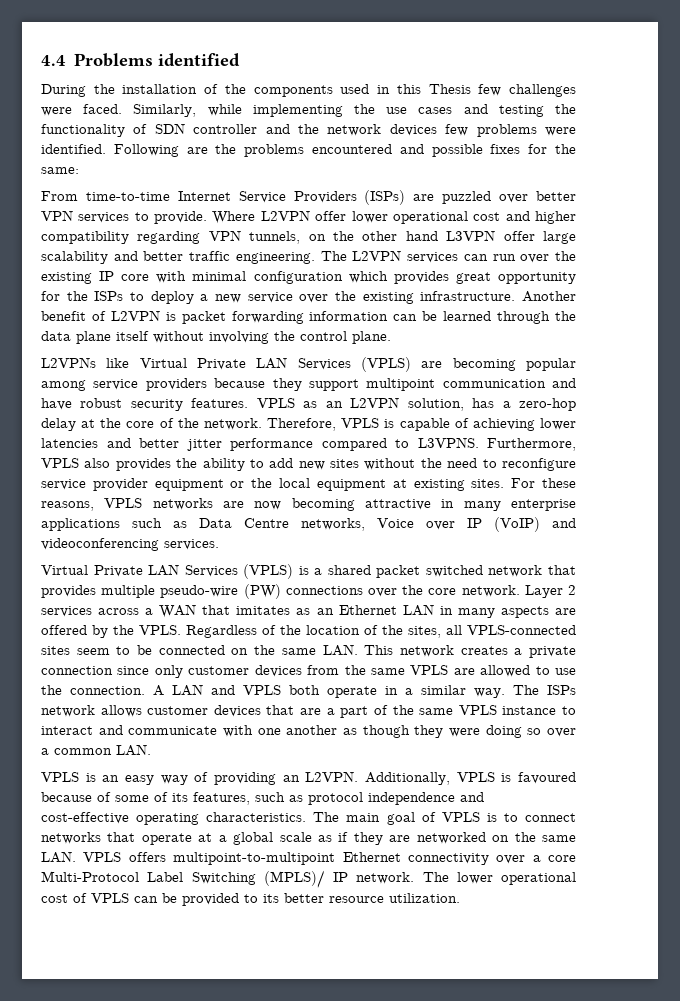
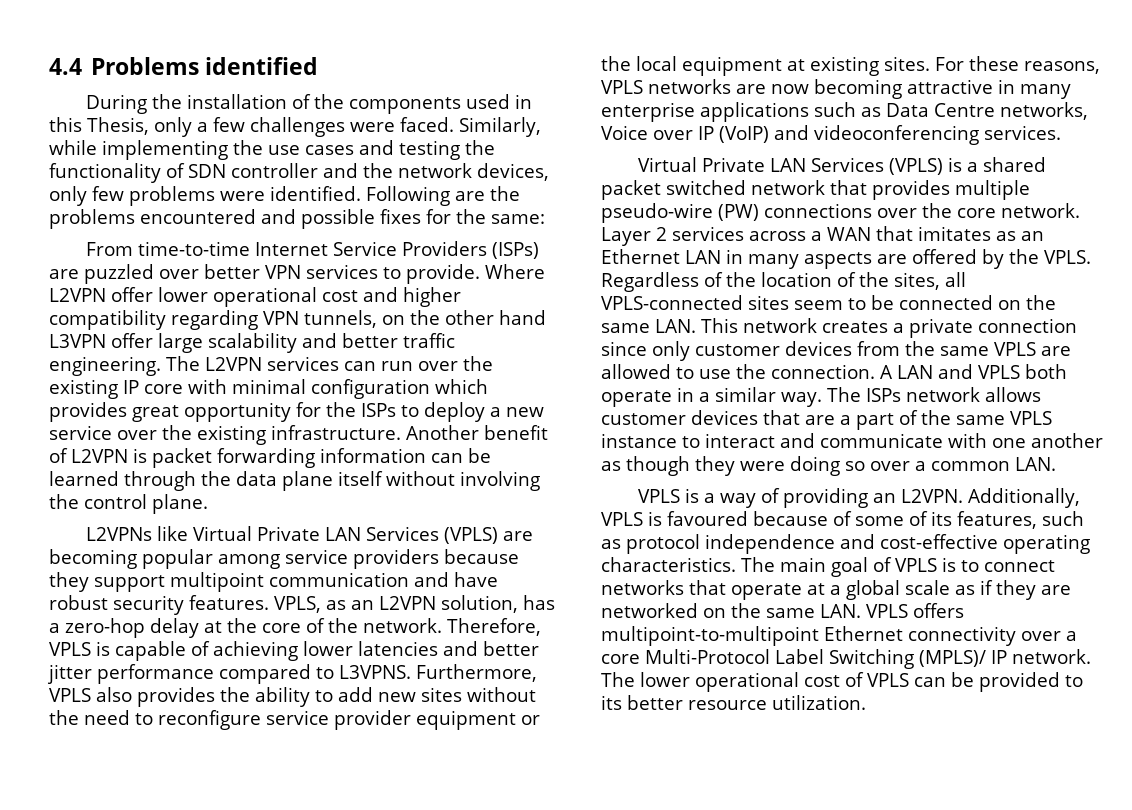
- During the installation of the components used in this Thesis few challenges were faced.
+ During the installation of the components used in this Thesis, only a few challenges were faced.
- Similarly, while implementing the use cases and testing the functionality of SDN controller and the network devices few problems were identified.
+ Similarly, while implementing the use cases and testing the functionality of SDN controller and the network devices, only few problems were identified.
- VPLS as an L2VPN solution, has a zero-hop delay at the core of the network.
+ VPLS, as an L2VPN solution, has a zero-hop delay at the core of the network.
- VPLS is an easy way of providing an L2VPN.
+ VPLS is a way of providing an L2VPN.

